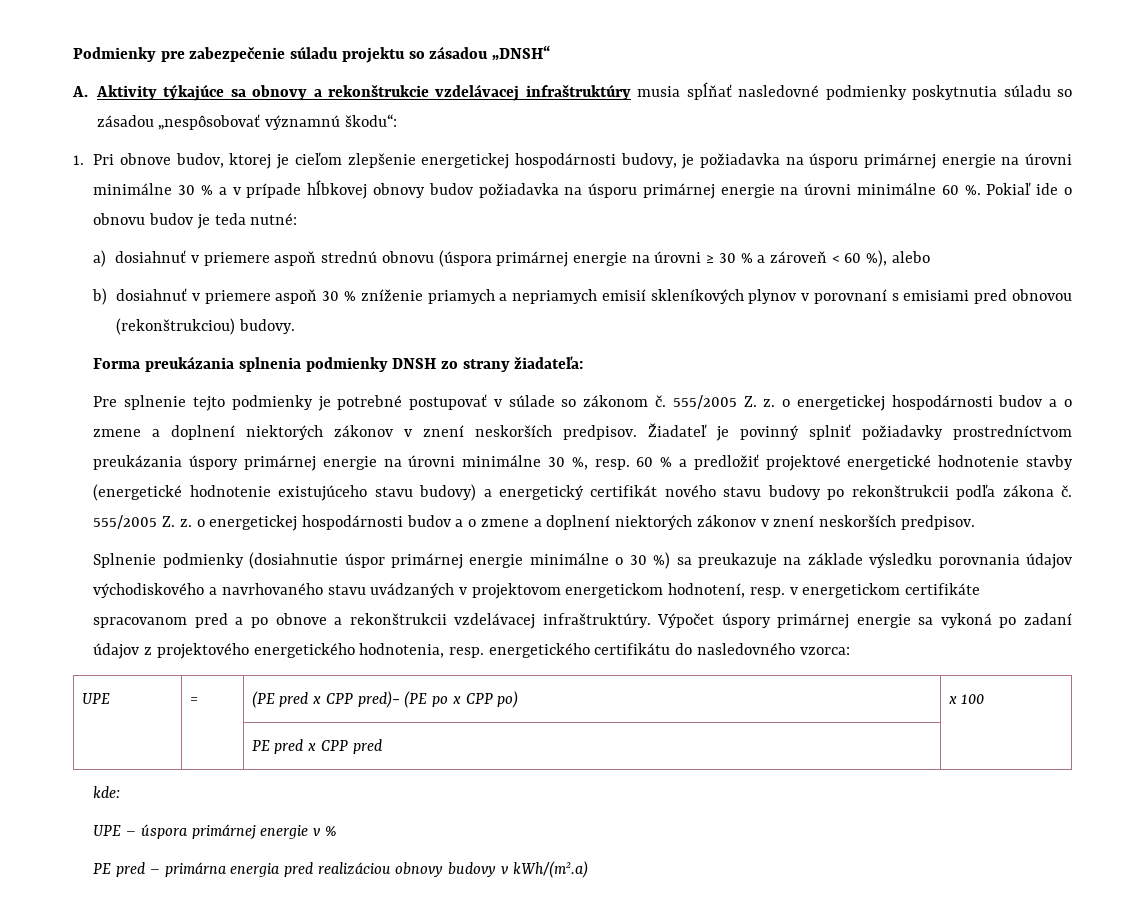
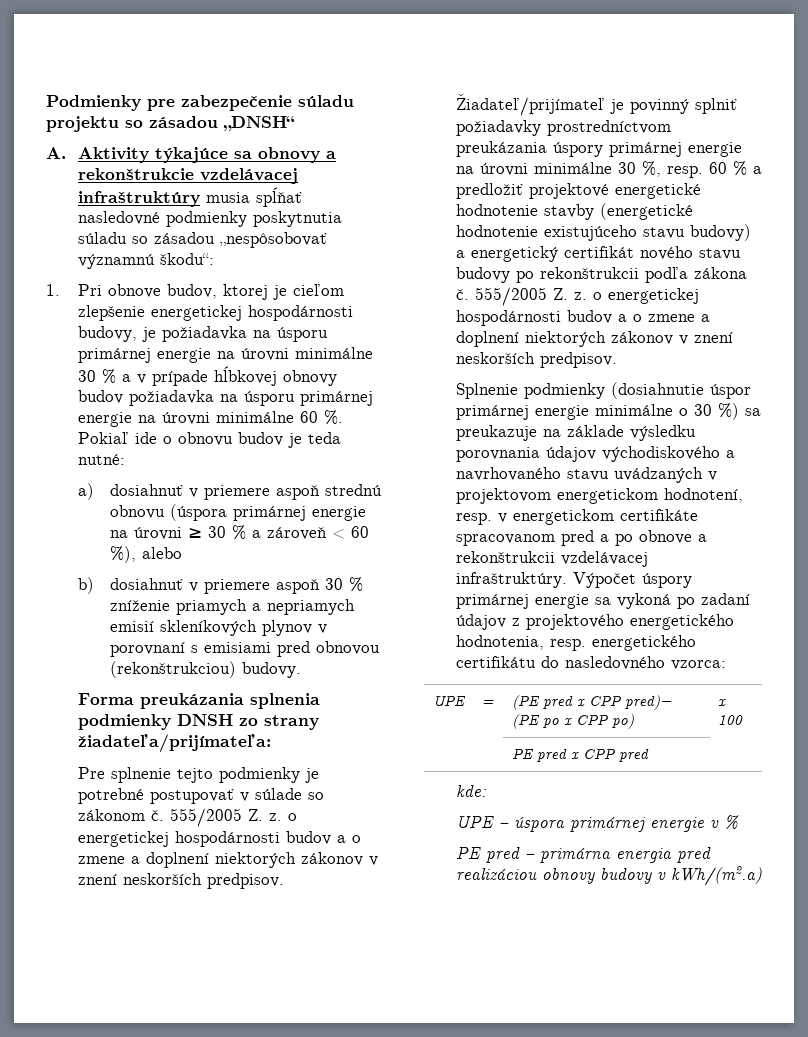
- Forma preukázania splnenia podmienky DNSH zo strany žiadateľa:
+ Forma preukázania splnenia podmienky DNSH zo strany žiadateľa/prijímateľa:
- Žiadateľ je povinný splniť požiadavky prostredníctvom preukázania úspory primárnej energie na úrovni minimálne 30 %, resp. 60 % a predložiť projektové energetické hodnotenie stavby (energetické hodnotenie existujúceho stavu budovy) a energetický certifikát nového stavu budovy po rekonštrukcii podľa zákona č.
+ Žiadateľ/prijímateľ je povinný splniť požiadavky prostredníctvom preukázania úspory primárnej energie na úrovni minimálne 30 %, resp. 60 % a predložiť projektové energetické hodnotenie stavby (energetické hodnotenie existujúceho stavu budovy) a energetický certifikát nového stavu budovy po rekonštrukcii podľa zákona č.

